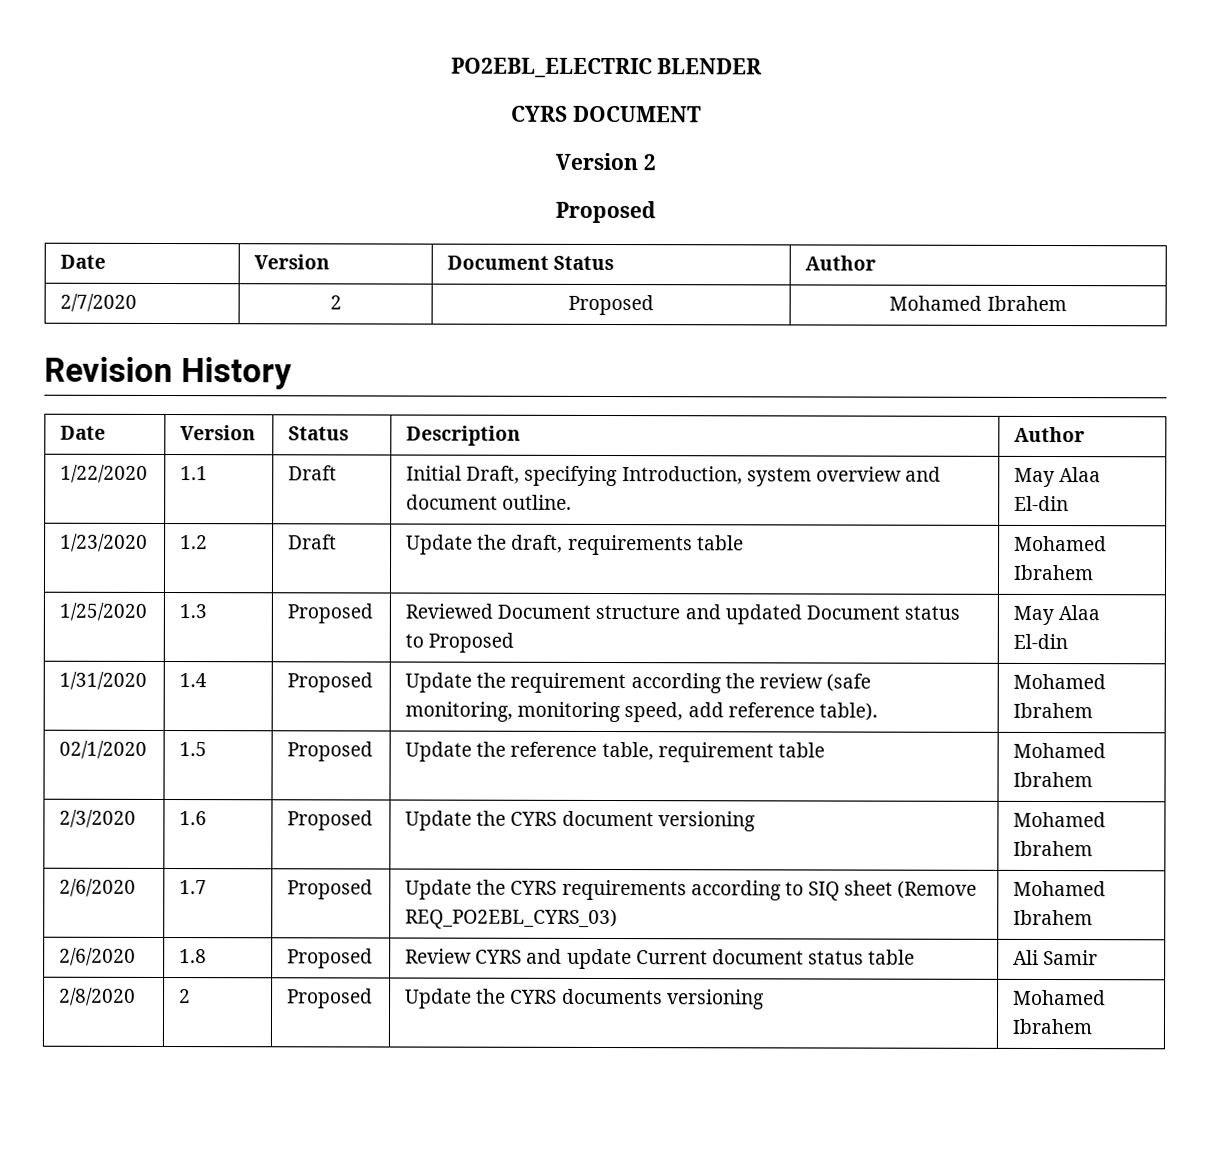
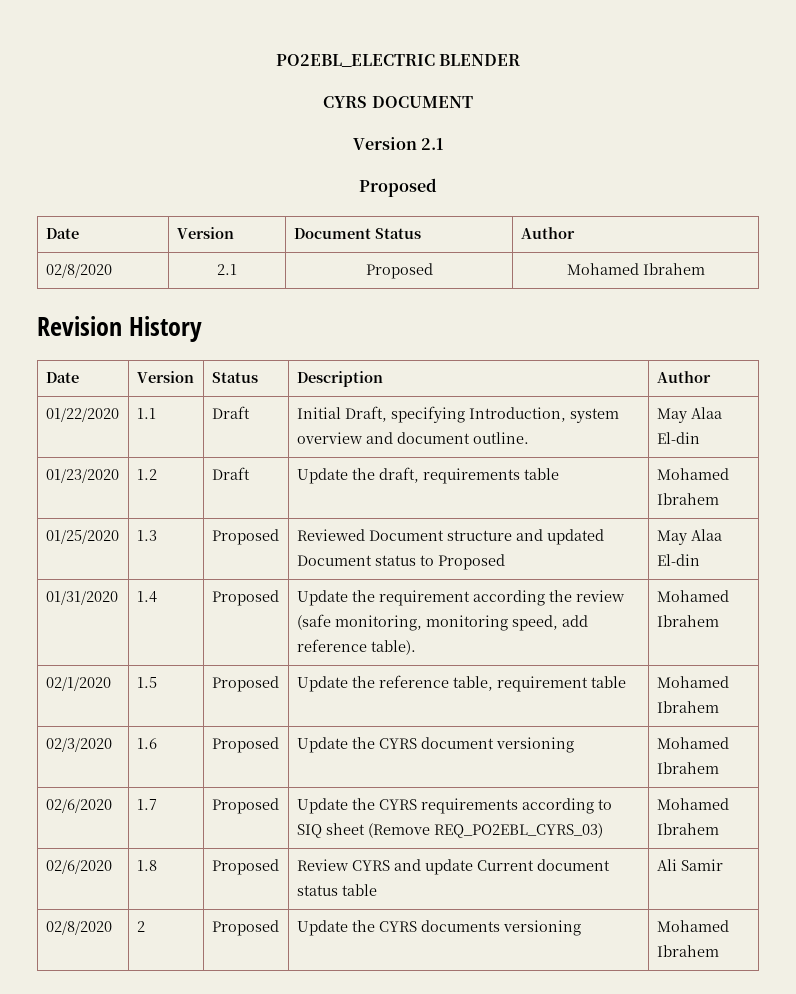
- Version 2
+ Version 2.1
- 2/7/2020 | 2 | Proposed | Mohamed Ibrahem
+ 02/8/2020 | 2.1 | Proposed | Mohamed Ibrahem
- 1/22/2020 | 1.1 | Draft | Initial Draft, specifying Introduction, system overview and document outline. | May Alaa El-din
+ 01/22/2020 | 1.1 | Draft | Initial Draft, specifying Introduction, system overview and document outline. | May Alaa El-din
- 1/23/2020 | 1.2 | Draft | Update the draft, requirements table | Mohamed Ibrahem
+ 01/23/2020 | 1.2 | Draft | Update the draft, requirements table | Mohamed Ibrahem
- 1/25/2020 | 1.3 | Proposed | Reviewed Document structure and updated Document status to Proposed | May Alaa El-din
+ 01/25/2020 | 1.3 | Proposed | Reviewed Document structure and updated Document status to Proposed | May Alaa El-din
- 1/31/2020 | 1.4 | Proposed | Update the requirement according the review (safe monitoring, monitoring speed, add reference table). | Mohamed Ibrahem
+ 01/31/2020 | 1.4 | Proposed | Update the requirement according the review (safe monitoring, monitoring speed, add reference table). | Mohamed Ibrahem
- 2/3/2020 | 1.6 | Proposed | Update the CYRS document versioning | Mohamed Ibrahem
+ 02/3/2020 | 1.6 | Proposed | Update the CYRS document versioning | Mohamed Ibrahem
- 2/6/2020 | 1.7 | Proposed | Update the CYRS requirements according to SIQ sheet (Remove REQ_PO2EBL_CYRS_03) | Mohamed Ibrahem
+ 02/6/2020 | 1.7 | Proposed | Update the CYRS requirements according to SIQ sheet (Remove REQ_PO2EBL_CYRS_03) | Mohamed Ibrahem
- 2/6/2020 | 1.8 | Proposed | Review CYRS and update Current document status table | Ali Samir
+ 02/6/2020 | 1.8 | Proposed | Review CYRS and update Current document status table | Ali Samir
- 2/8/2020 | 2 | Proposed | Update the CYRS documents versioning | Mohamed Ibrahem
+ 02/8/2020 | 2 | Proposed | Update the CYRS documents versioning | Mohamed Ibrahem

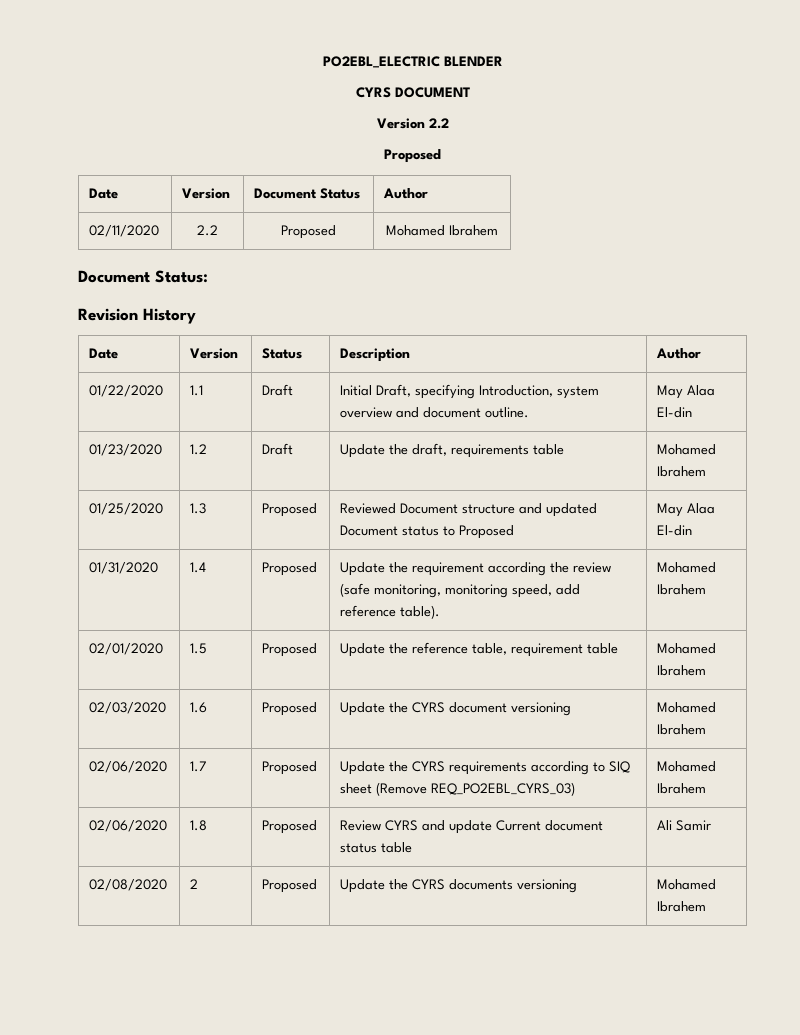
- Version 2.1
+ Version 2.2
- 02/8/2020 | 2.1 | Proposed | Mohamed Ibrahem
+ 02/11/2020 | 2.2 | Proposed | Mohamed Ibrahem
+ Document Status:
- 02/1/2020 | 1.5 | Proposed | Update the reference table, requirement table | Mohamed Ibrahem
+ 02/01/2020 | 1.5 | Proposed | Update the reference table, requirement table | Mohamed Ibrahem
- 02/3/2020 | 1.6 | Proposed | Update the CYRS document versioning | Mohamed Ibrahem
+ 02/03/2020 | 1.6 | Proposed | Update the CYRS document versioning | Mohamed Ibrahem
- 02/6/2020 | 1.7 | Proposed | Update the CYRS requirements according to SIQ sheet (Remove REQ_PO2EBL_CYRS_03) | Mohamed Ibrahem
+ 02/06/2020 | 1.7 | Proposed | Update the CYRS requirements according to SIQ sheet (Remove REQ_PO2EBL_CYRS_03) | Mohamed Ibrahem
- 02/6/2020 | 1.8 | Proposed | Review CYRS and update Current document status table | Ali Samir
+ 02/06/2020 | 1.8 | Proposed | Review CYRS and update Current document status table | Ali Samir
- 02/8/2020 | 2 | Proposed | Update the CYRS documents versioning | Mohamed Ibrahem
+ 02/08/2020 | 2 | Proposed | Update the CYRS documents versioning | Mohamed Ibrahem

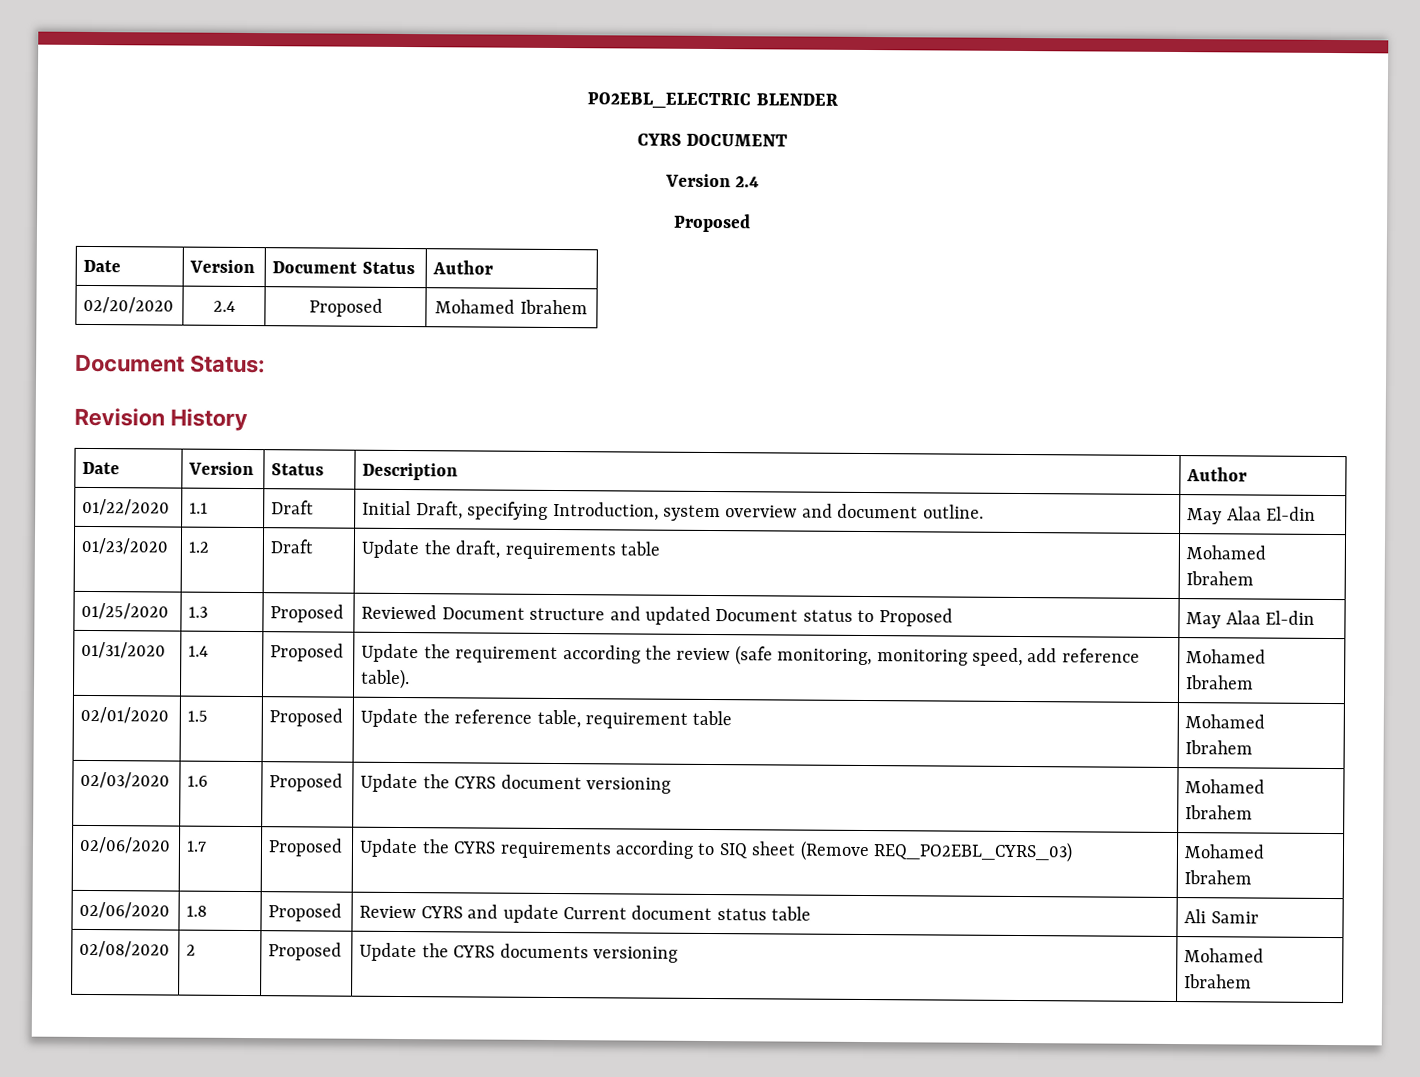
- Version 2.2
+ Version 2.4
- 02/11/2020 | 2.2 | Proposed | Mohamed Ibrahem
+ 02/20/2020 | 2.4 | Proposed | Mohamed Ibrahem

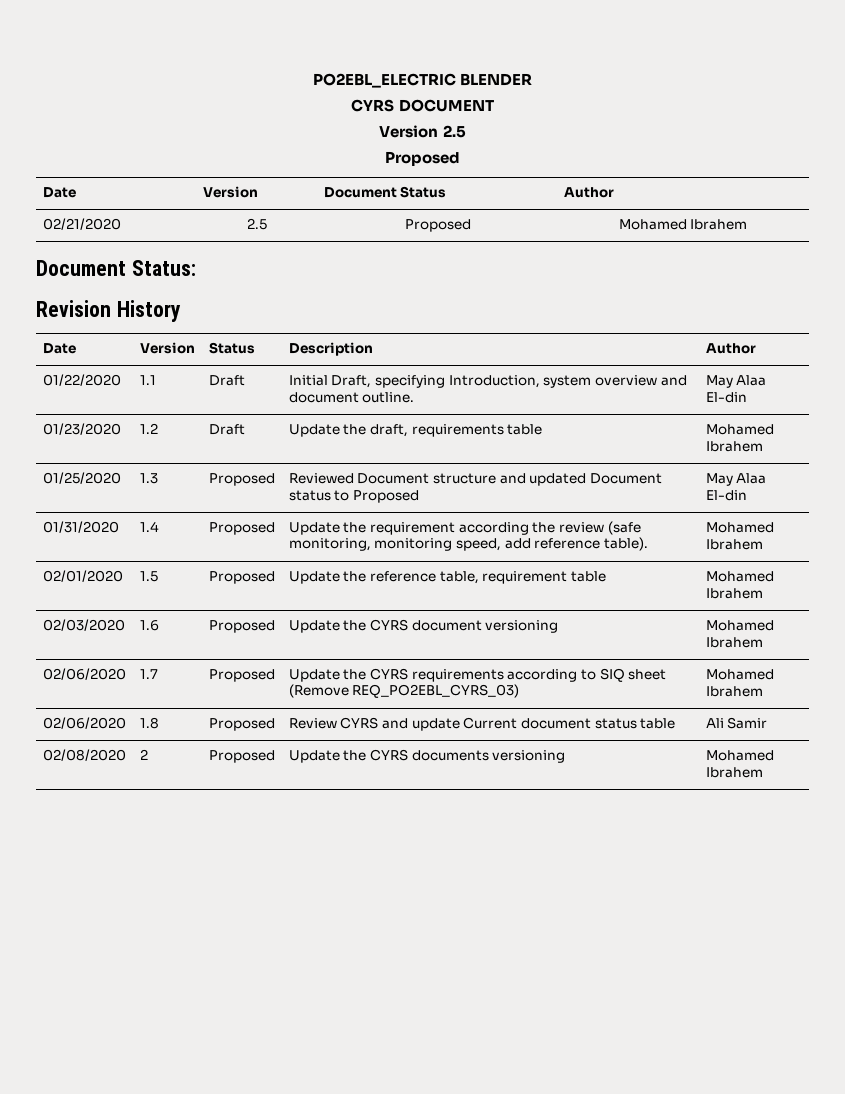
- Version 2.4
+ Version 2.5
- 02/20/2020 | 2.4 | Proposed | Mohamed Ibrahem
+ 02/21/2020 | 2.5 | Proposed | Mohamed Ibrahem

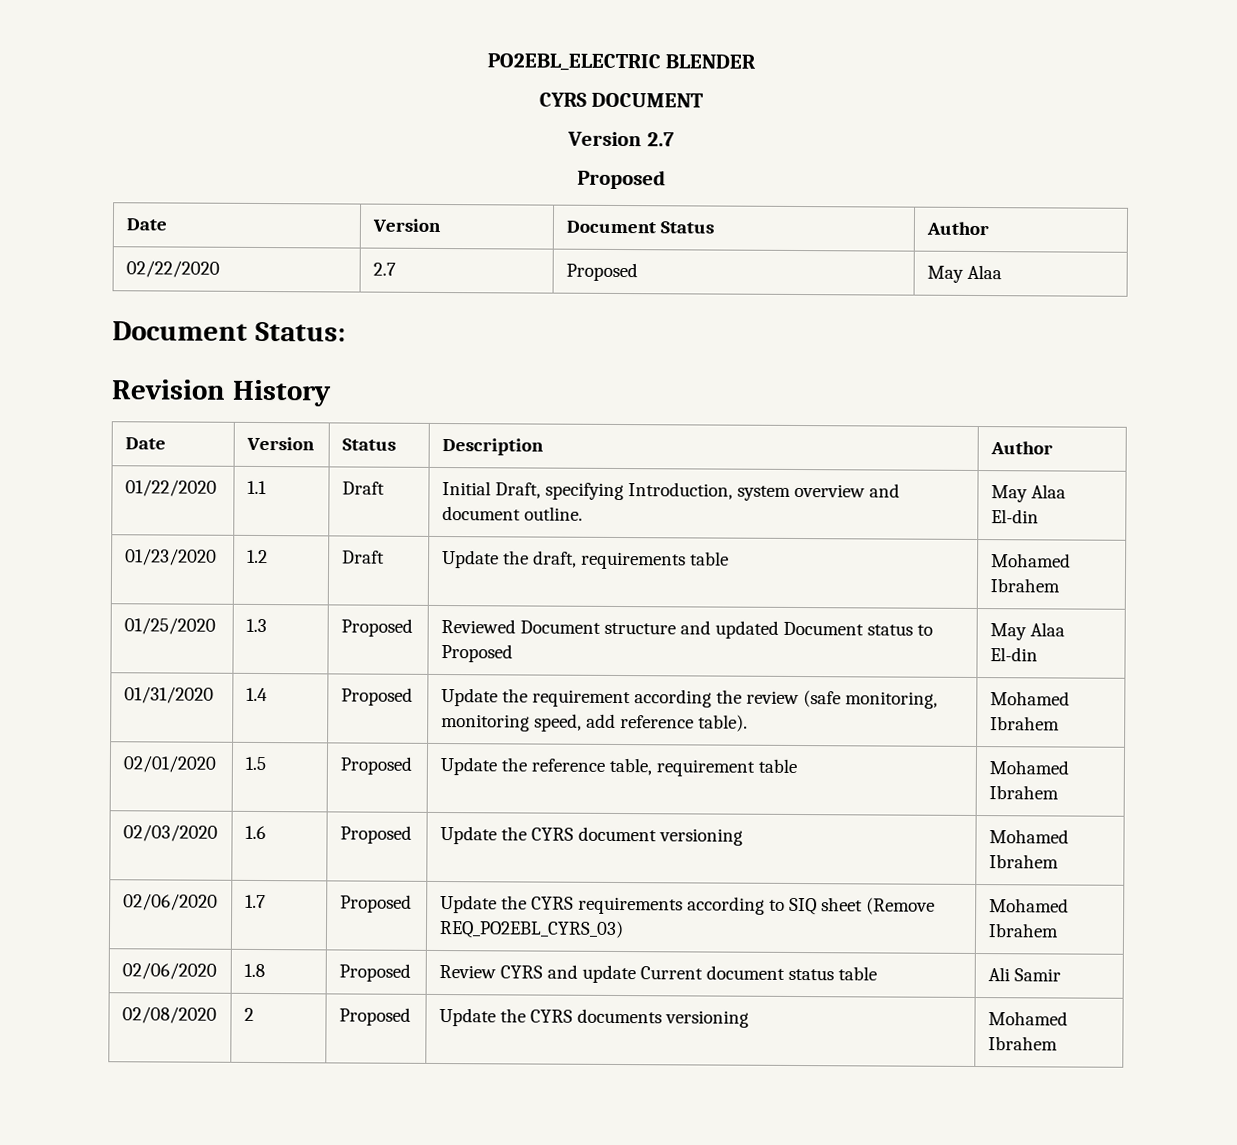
- Version 2.5
+ Version 2.7
- 02/21/2020 | 2.5 | Proposed | Mohamed Ibrahem
+ 02/22/2020 | 2.7 | Proposed | May Alaa

